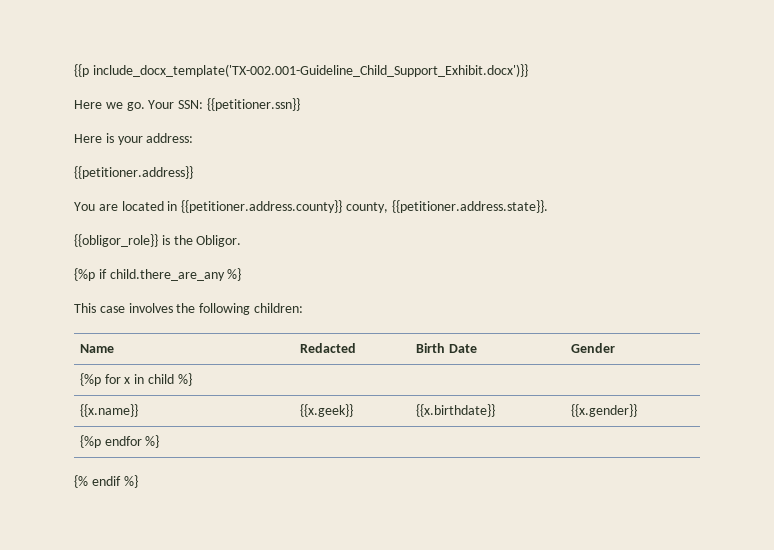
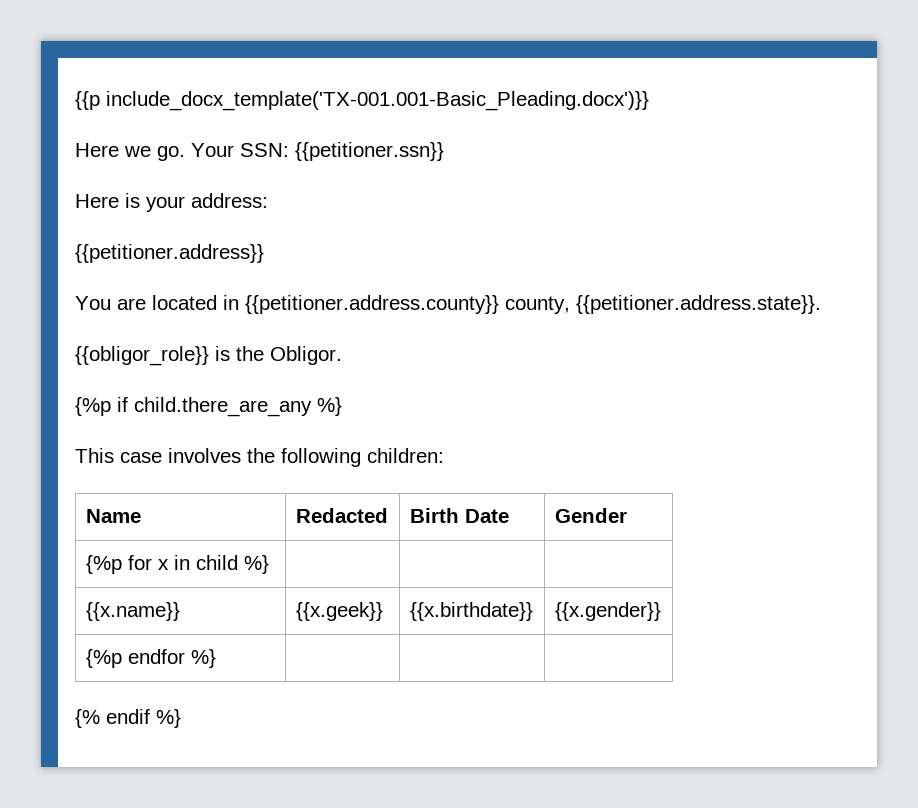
- {{p include_docx_template('TX-002.001-Guideline_Child_Support_Exhibit.docx')}}
+ {{p include_docx_template('TX-001.001-Basic_Pleading.docx')}}

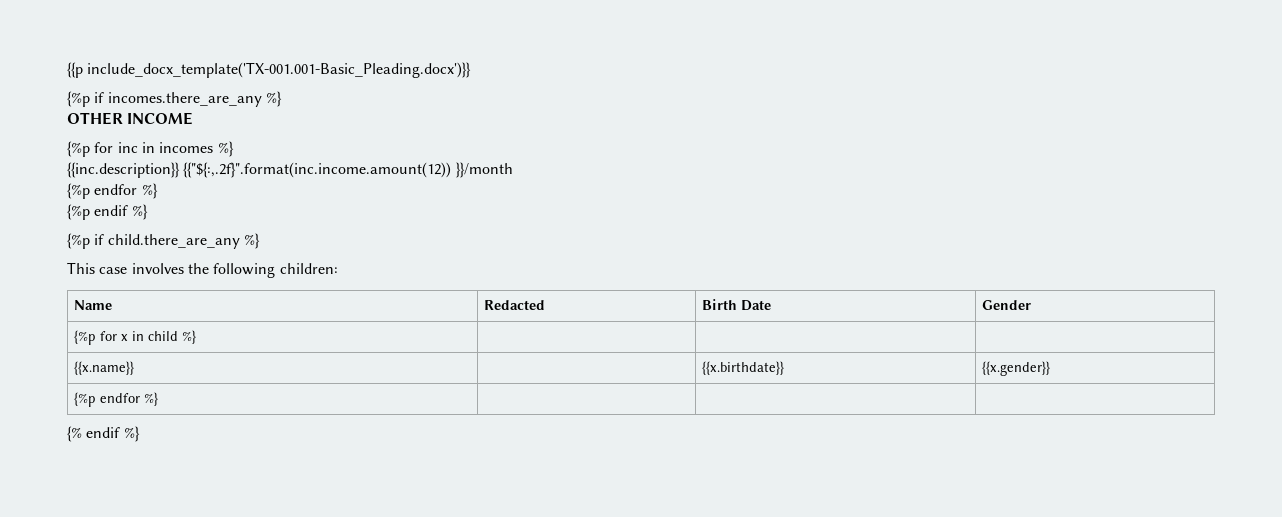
- Here we go. Your SSN: {{petitioner.ssn}}
- Here is your address:
- {{petitioner.address}}
- You are located in {{petitioner.address.county}} county, {{petitioner.address.state}}.
- {{obligor_role}} is the Obligor.
+ {%p if incomes.there_are_any %}
+ OTHER INCOME
+ {%p for inc in incomes %}
+ {{inc.description}} {{"${:,.2f}".format(inc.income.amount(12)) }}/month
+ {%p endfor %}
+ {%p endif %}
- {{x.name}} | {{x.geek}} | {{x.birthdate}} | {{x.gender}}
+ {{x.name}} | | {{x.birthdate}} | {{x.gender}}

